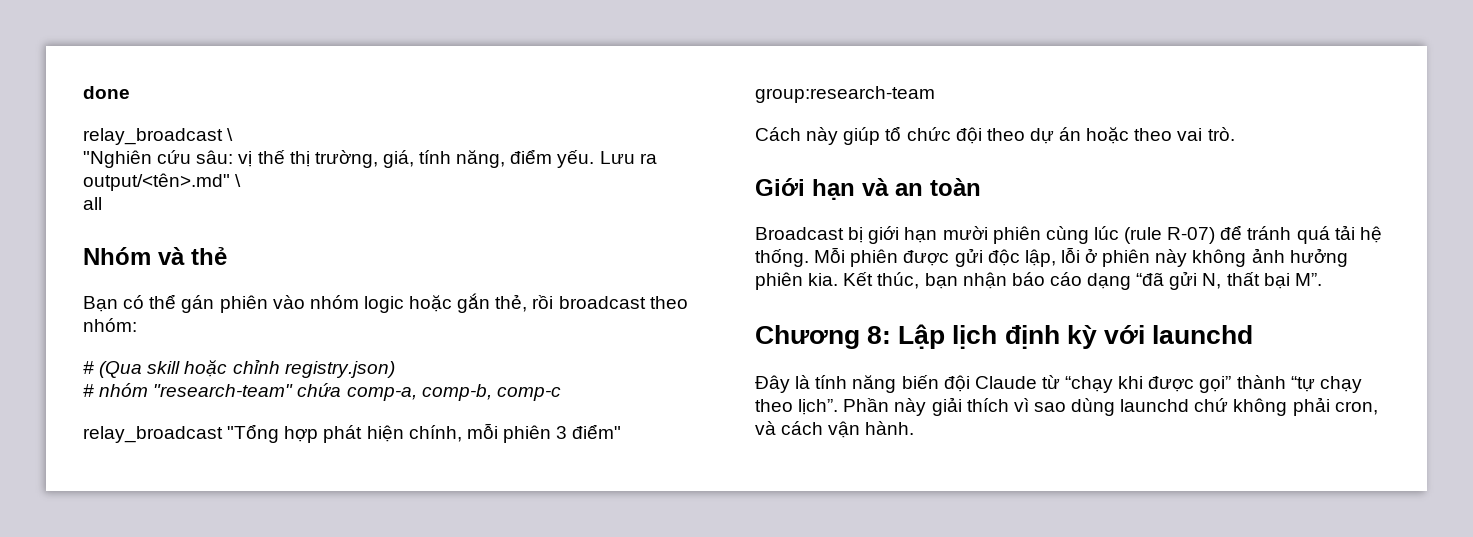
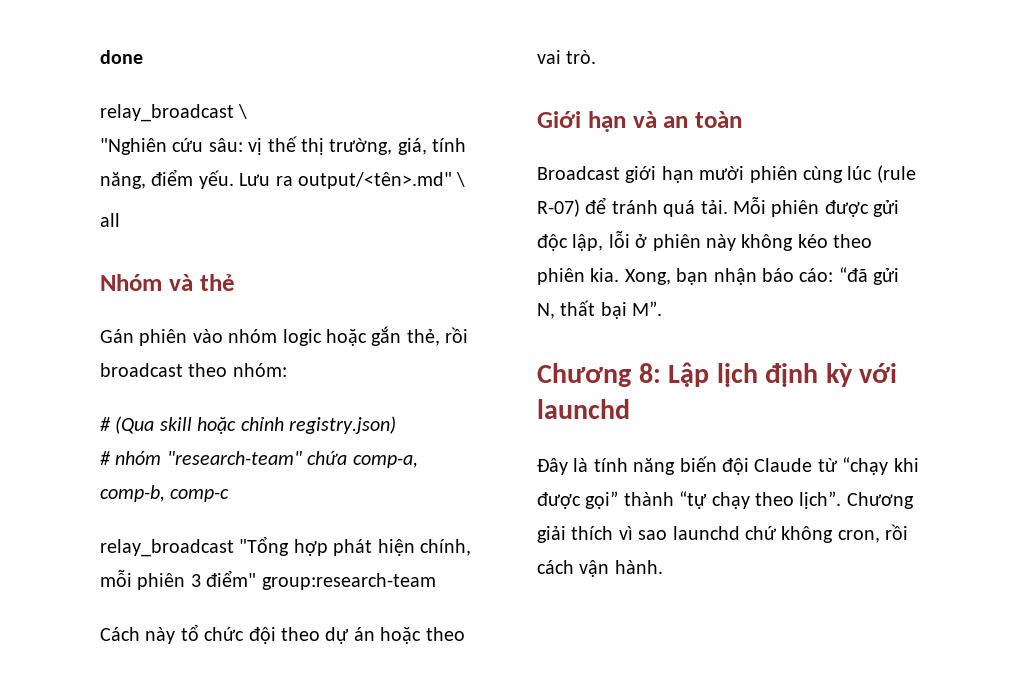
- Bạn có thể gán phiên vào nhóm logic hoặc gắn thẻ, rồi broadcast theo nhóm:
+ Gán phiên vào nhóm logic hoặc gắn thẻ, rồi broadcast theo nhóm:
- Cách này giúp tổ chức đội theo dự án hoặc theo vai trò.
+ Cách này tổ chức đội theo dự án hoặc theo vai trò.
- Broadcast bị giới hạn mười phiên cùng lúc (rule R-07) để tránh quá tải hệ thống.
+ Broadcast giới hạn mười phiên cùng lúc (rule R-07) để tránh quá tải.
- Mỗi phiên được gửi độc lập, lỗi ở phiên này không ảnh hưởng phiên kia. Kết thúc, bạn nhận báo cáo dạng “đã gửi N, thất bại M”.
+ Mỗi phiên được gửi độc lập, lỗi ở phiên này không kéo theo phiên kia. Xong, bạn nhận báo cáo: “đã gửi N, thất bại M”.
- Phần này giải thích vì sao dùng launchd chứ không phải cron, và cách vận hành.
+ Chương giải thích vì sao launchd chứ không cron, rồi cách vận hành.

